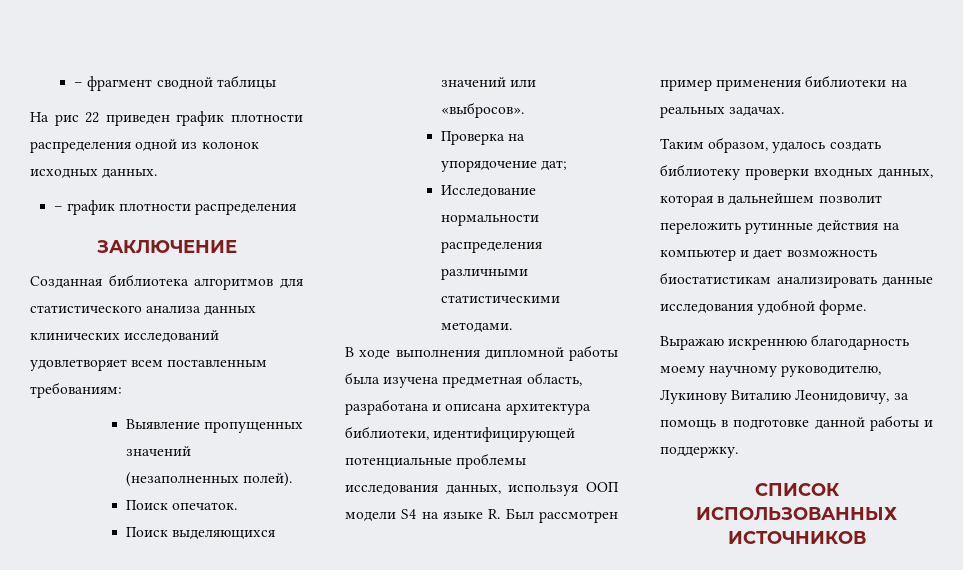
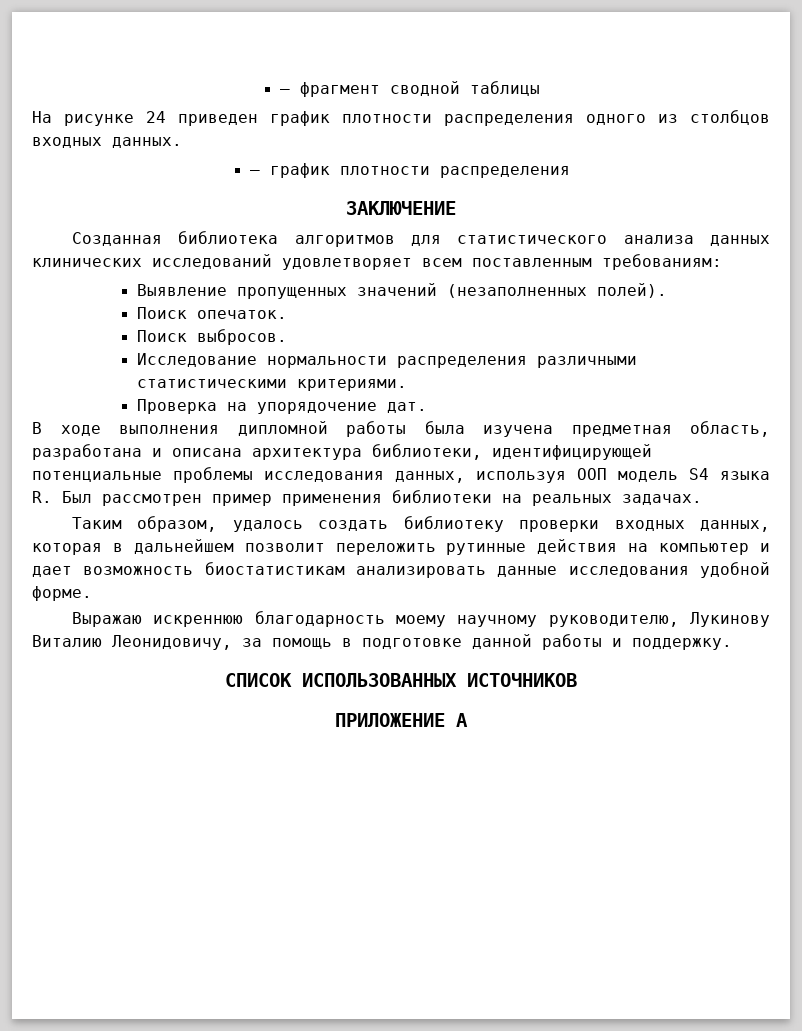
- На рис 22 приведен график плотности распределения одной из колонок исходных данных.
+ На рисунке 24 приведен график плотности распределения одного из столбцов входных данных.
- Поиск выделяющихся значений или «выбросов».
- Проверка на упорядочение дат;
+ Поиск выбросов.
- Исследование нормальности распределения различными статистическими методами.
+ Исследование нормальности распределения различными статистическими критериями.
+ Проверка на упорядочение дат.
- В ходе выполнения дипломной работы была изучена предметная область, разработана и описана архитектура библиотеки, идентифицирующей потенциальные проблемы исследования данных, используя ООП модели S4 на языке R. Был рассмотрен пример применения библиотеки на реальных задачах.
+ В ходе выполнения дипломной работы была изучена предметная область, разработана и описана архитектура библиотеки, идентифицирующей потенциальные проблемы исследования данных, используя ООП модель S4 языка R. Был рассмотрен пример применения библиотеки на реальных задачах.
+ ПРИЛОЖЕНИЕ А

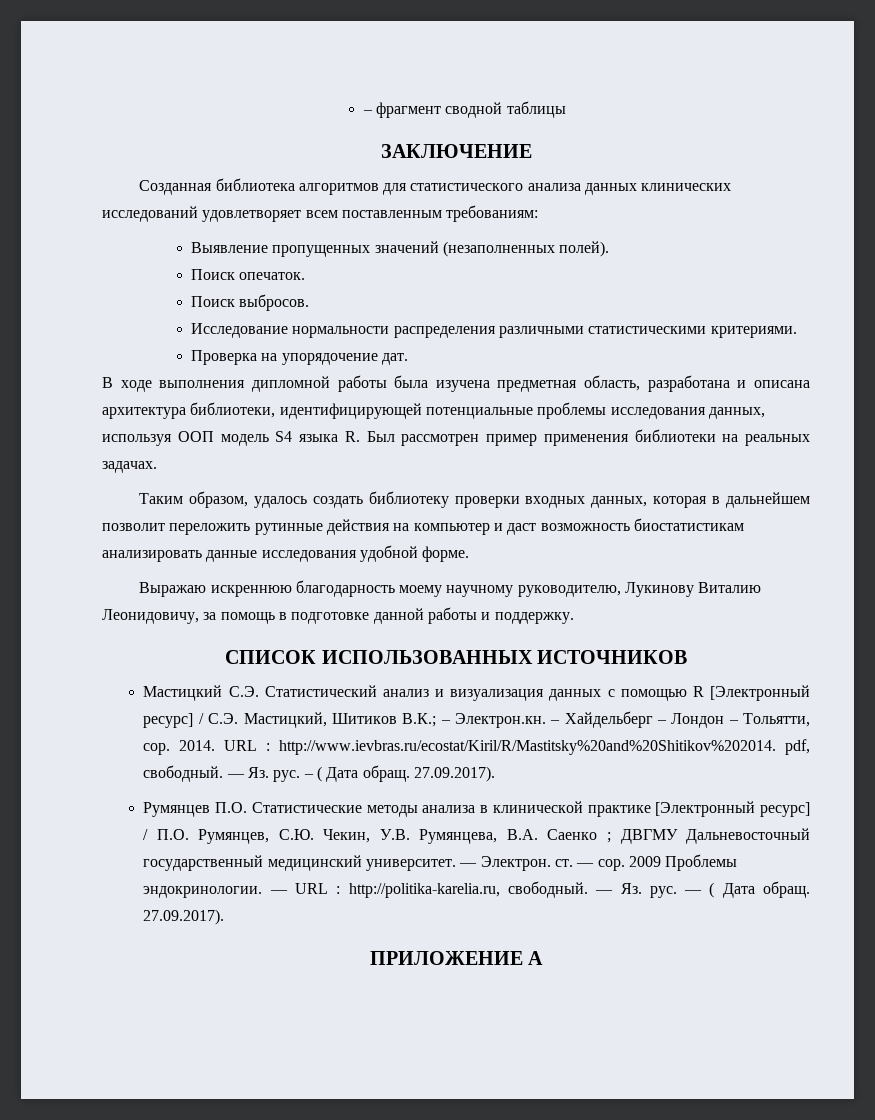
- На рисунке 24 приведен график плотности распределения одного из столбцов входных данных.
- – график плотности распределения
- Таким образом, удалось создать библиотеку проверки входных данных, которая в дальнейшем позволит переложить рутинные действия на компьютер и дает возможность биостатистикам анализировать данные исследования удобной форме.
+ Таким образом, удалось создать библиотеку проверки входных данных, которая в дальнейшем позволит переложить рутинные действия на компьютер и даст возможность биостатистикам анализировать данные исследования удобной форме.
+ Мастицкий С.Э. Статистический анализ и визуализация данных с помощью R [Электронный ресурс] / С.Э. Мастицкий, Шитиков В.К.; – Электрон.кн. – Хайдельберг – Лондон – Тольятти, сор. 2014. URL : http://www.ievbras.ru/ecostat/Kiril/R/Mastitsky%20and%20Shitikov%202014. pdf, свободный. — Яз. рус. – ( Дата обращ. 27.09.2017).
+ Румянцев П.О. Статистические методы анализа в клинической практике [Электронный ресурс] / П.О. Румянцев, С.Ю. Чекин, У.В. Румянцева, В.А. Саенко ; ДВГМУ Дальневосточный государственный медицинский университет. — Электрон. ст. — cop. 2009 Проблемы эндокринологии. — URL : http://politika-karelia.ru, свободный. — Яз. рус. — ( Дата обращ. 27.09.2017).

